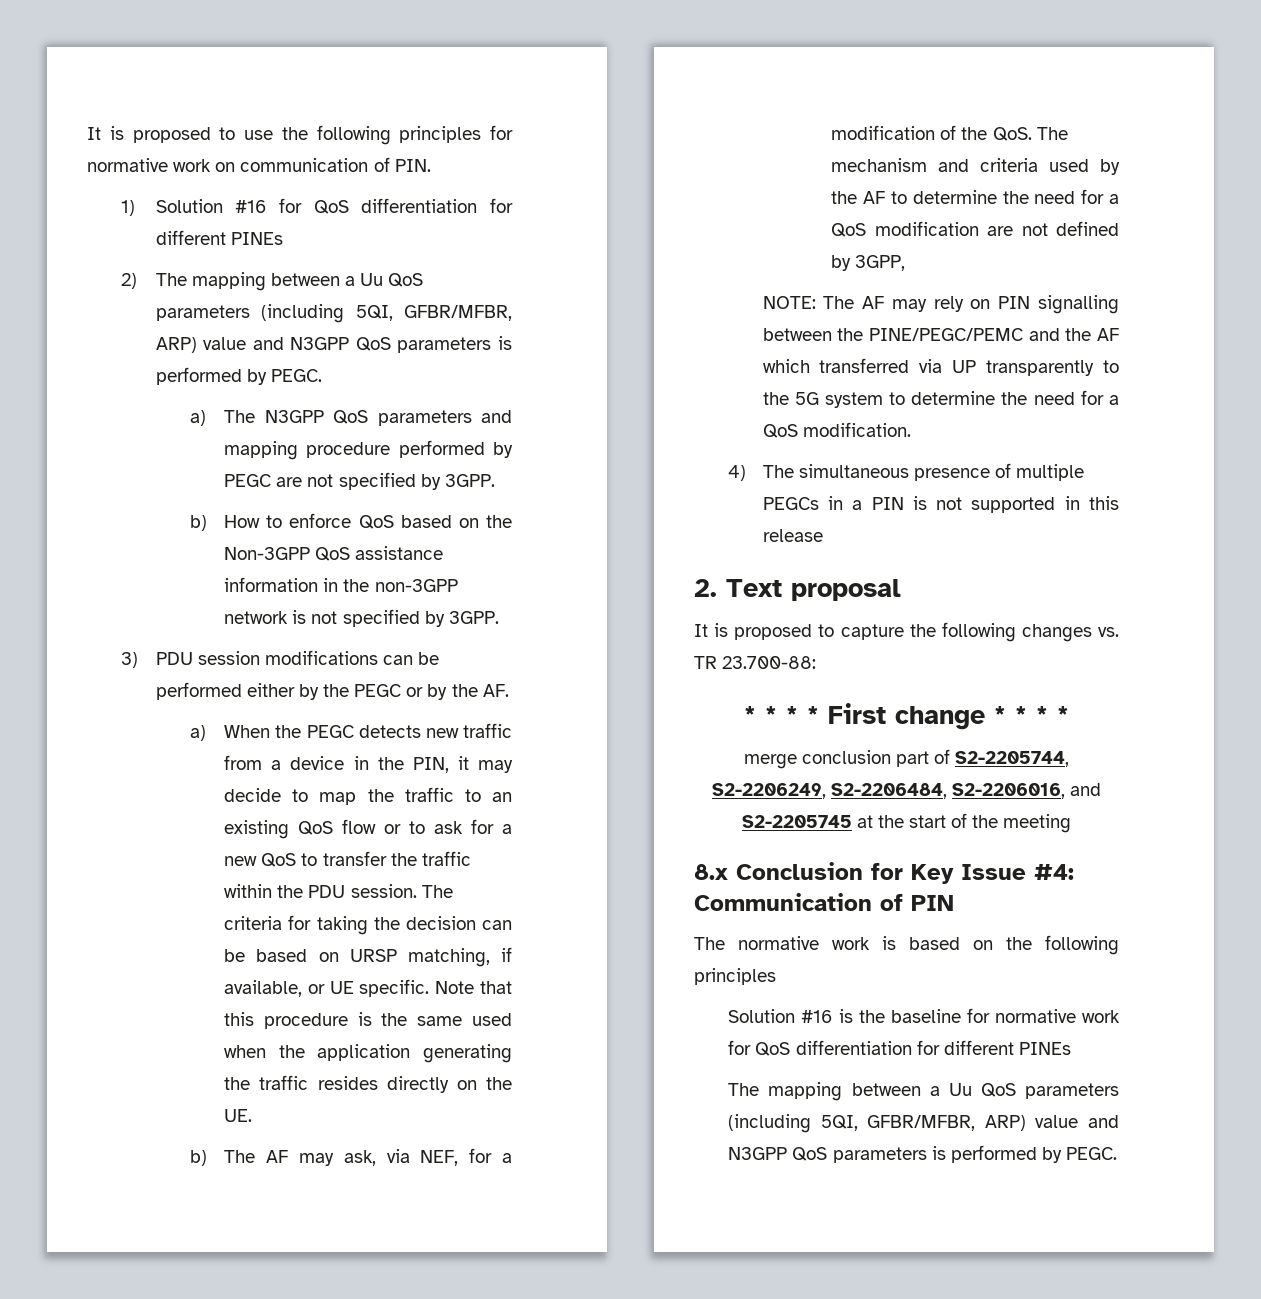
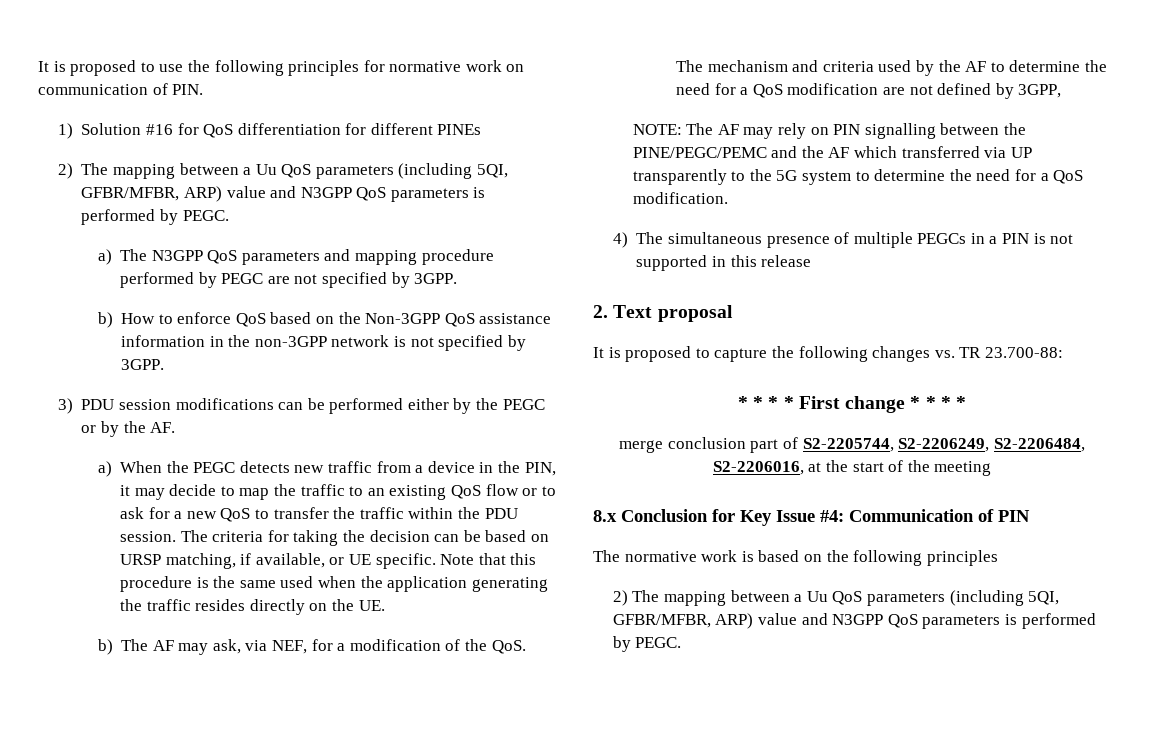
- merge conclusion part of S2-2205744, S2-2206249, S2-2206484, S2-2206016, and S2-2205745 at the start of the meeting
+ merge conclusion part of S2-2205744, S2-2206249, S2-2206484, S2-2206016, at the start of the meeting
  The normative work is based on the following principles
- Solution #16 is the baseline for normative work for QoS differentiation for different PINEs
- The mapping between a Uu QoS parameters (including 5QI, GFBR/MFBR, ARP) value and N3GPP QoS parameters is performed by PEGC.
+ 2) The mapping between a Uu QoS parameters (including 5QI, GFBR/MFBR, ARP) value and N3GPP QoS parameters is performed by PEGC.

